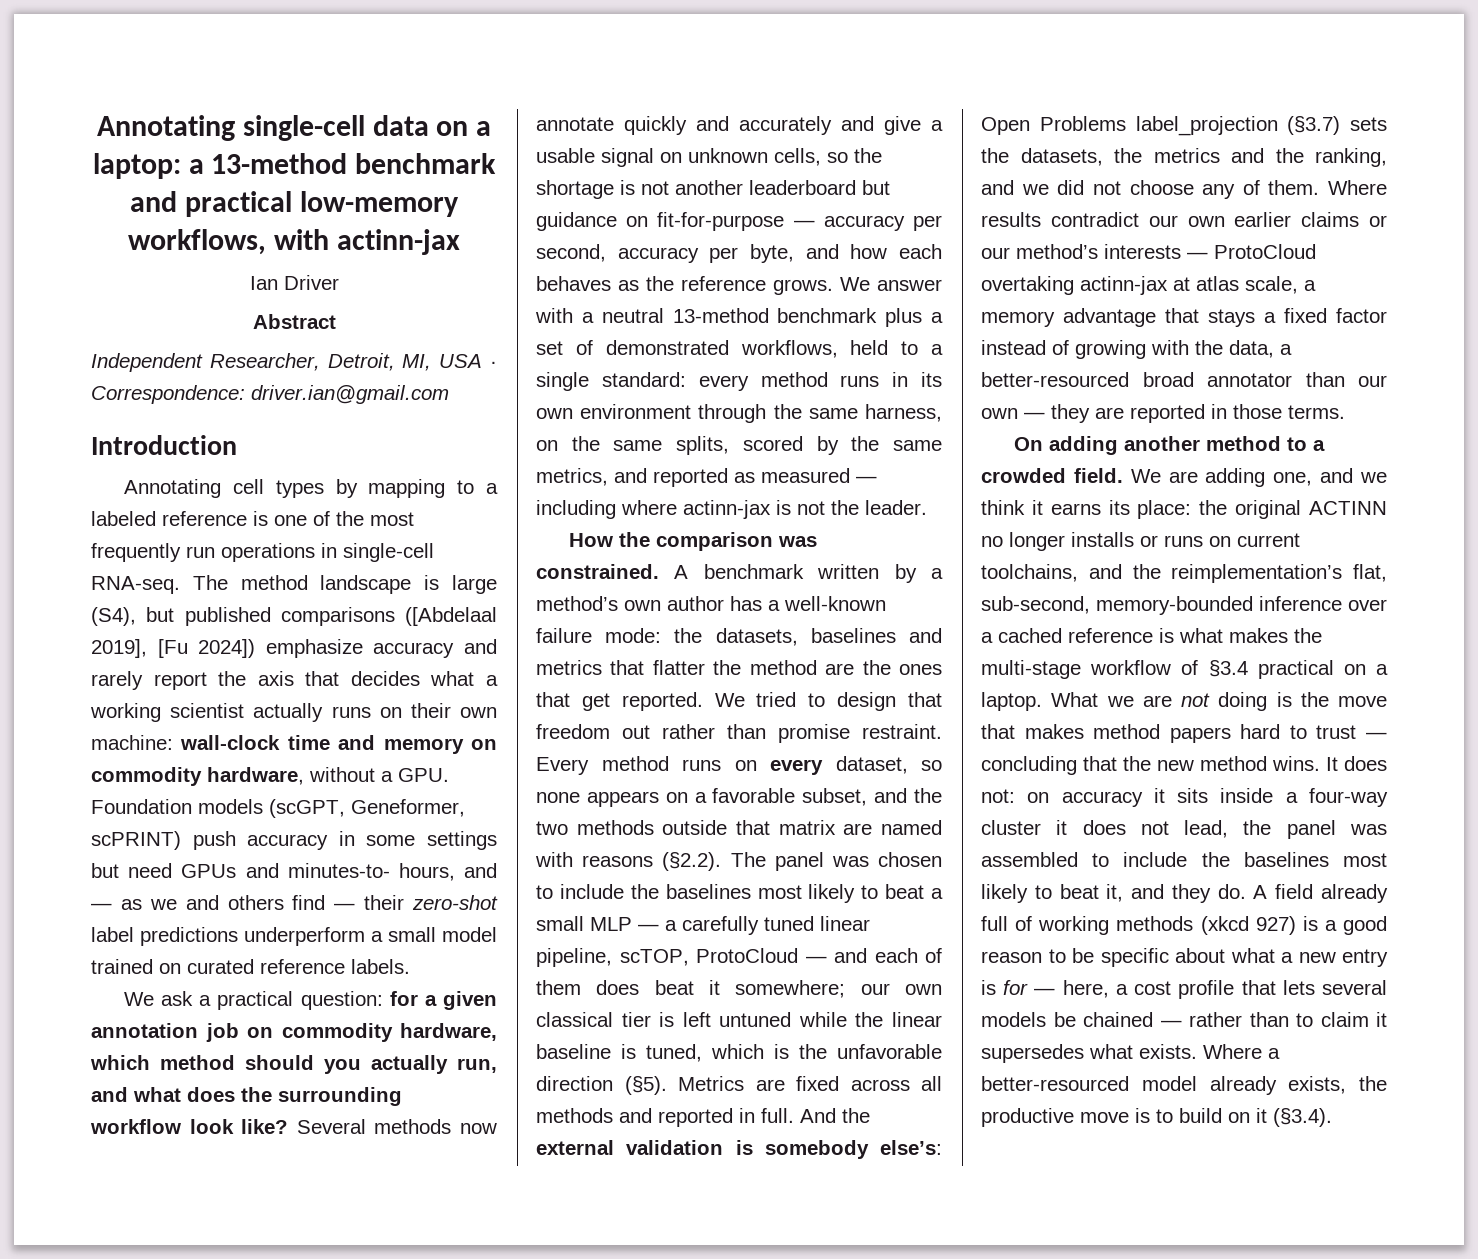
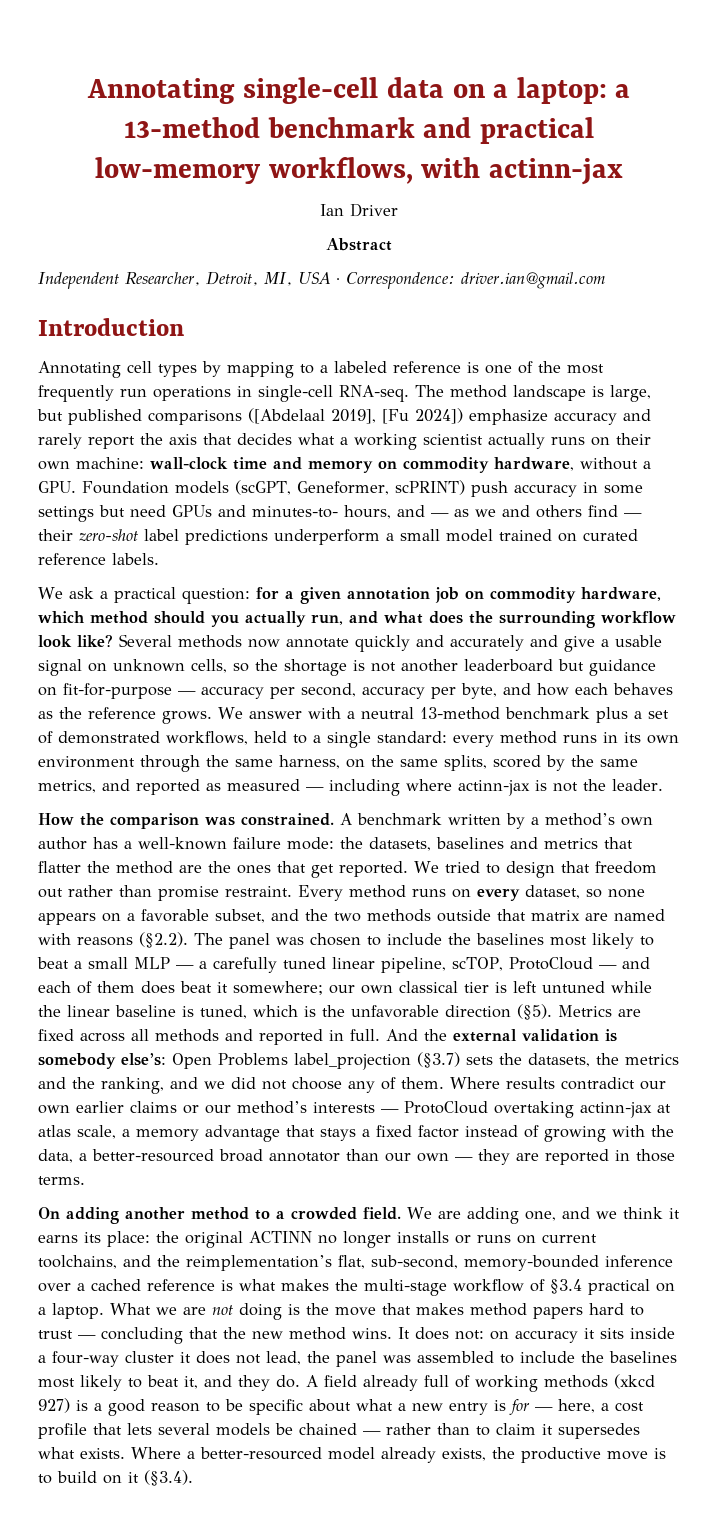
- The method landscape is large (S4), but published comparisons ([Abdelaal 2019], [Fu 2024]) emphasize accuracy and rarely report the axis that decides what a working scientist actually runs on their own machine:
+ The method landscape is large, but published comparisons ([Abdelaal 2019], [Fu 2024]) emphasize accuracy and rarely report the axis that decides what a working scientist actually runs on their own machine:

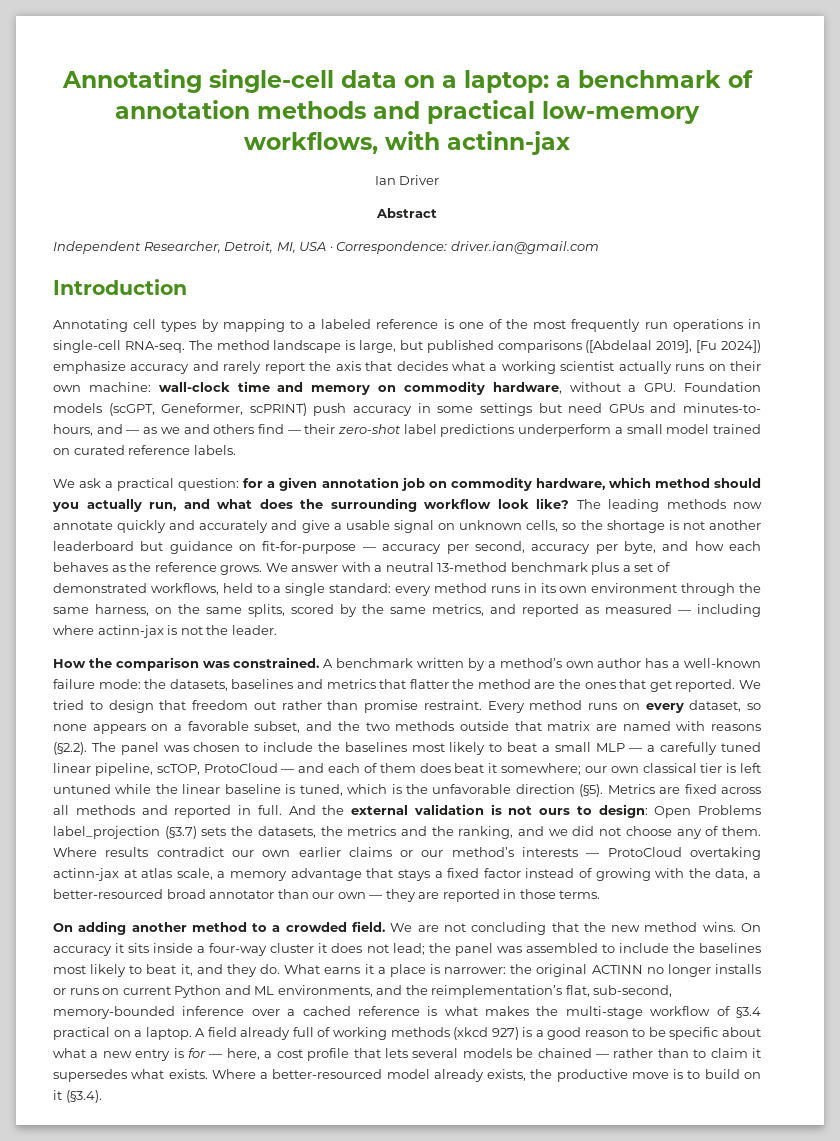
- Annotating single-cell data on a laptop: a 13-method benchmark and practical low-memory workflows, with actinn-jax
+ Annotating single-cell data on a laptop: a benchmark of annotation methods and practical low-memory workflows, with actinn-jax
- Several methods now annotate quickly and accurately and give a usable signal on unknown cells, so the shortage is not another leaderboard but guidance on fit-for-purpose — accuracy per second, accuracy per byte, and how each behaves as the reference grows.
+ The leading methods now annotate quickly and accurately and give a usable signal on unknown cells, so the shortage is not another leaderboard but guidance on fit-for-purpose — accuracy per second, accuracy per byte, and how each behaves as the reference grows.
- And the external validation is somebody else’s: Open Problems label_projection (§3.7) sets the datasets, the metrics and the ranking, and we did not choose any of them.
+ And the external validation is not ours to design: Open Problems label_projection (§3.7) sets the datasets, the metrics and the ranking, and we did not choose any of them.
- We are adding one, and we think it earns its place: the original ACTINN no longer installs or runs on current toolchains, and the reimplementation’s flat, sub-second, memory-bounded inference over a cached reference is what makes the multi-stage workflow of §3.4 practical on a laptop.
+ We are not concluding that the new method wins. On accuracy it sits inside a four-way cluster it does not lead; the panel was assembled to include the baselines most likely to beat it, and they do. What earns it a place is narrower: the original ACTINN no longer installs or runs on current Python and ML environments, and the reimplementation’s flat, sub-second, memory-bounded inference over a cached reference is what makes the multi-stage workflow of §3.4 practical on a laptop.
- What we are not doing is the move that makes method papers hard to trust — concluding that the new method wins. It does not: on accuracy it sits inside a four-way cluster it does not lead, the panel was assembled to include the baselines most likely to beat it, and they do.

